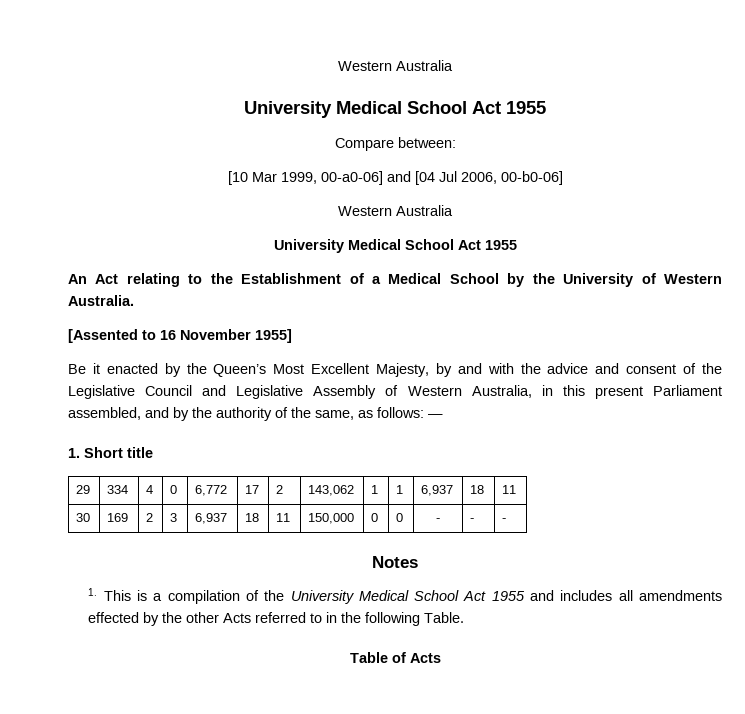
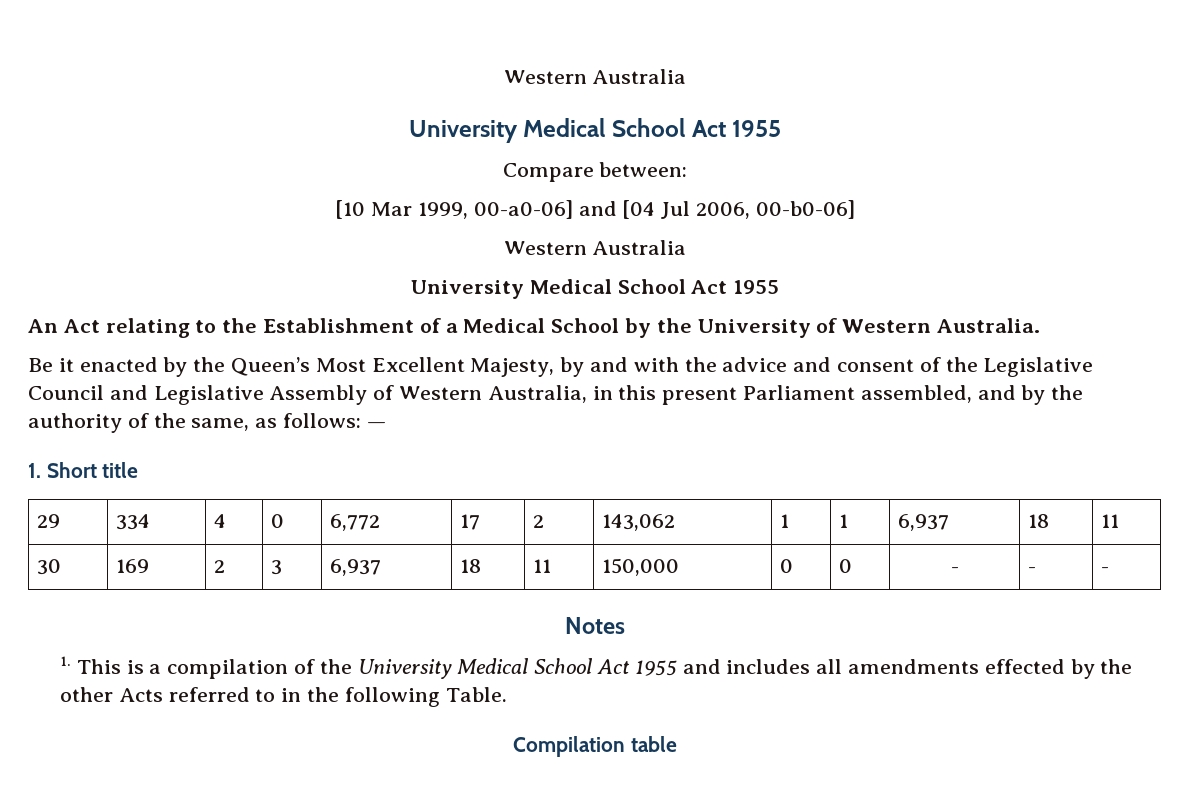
- [Assented to 16 November 1955]
- Table of Acts
+ Compilation table

